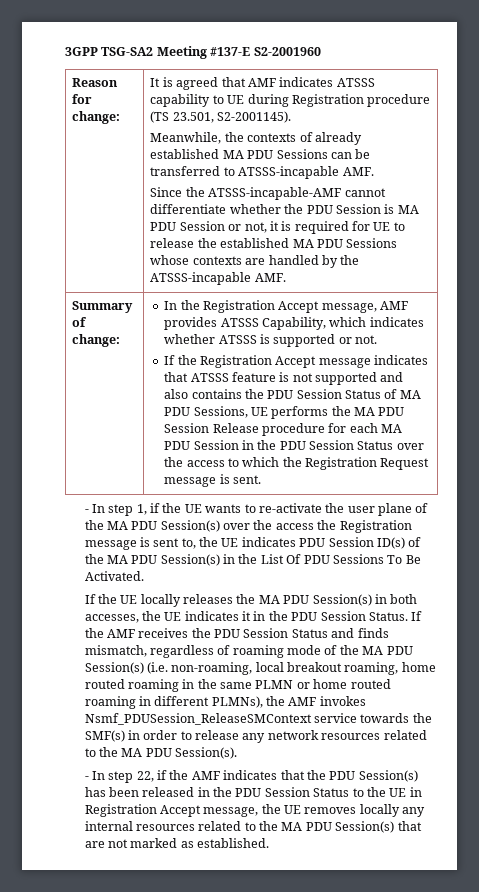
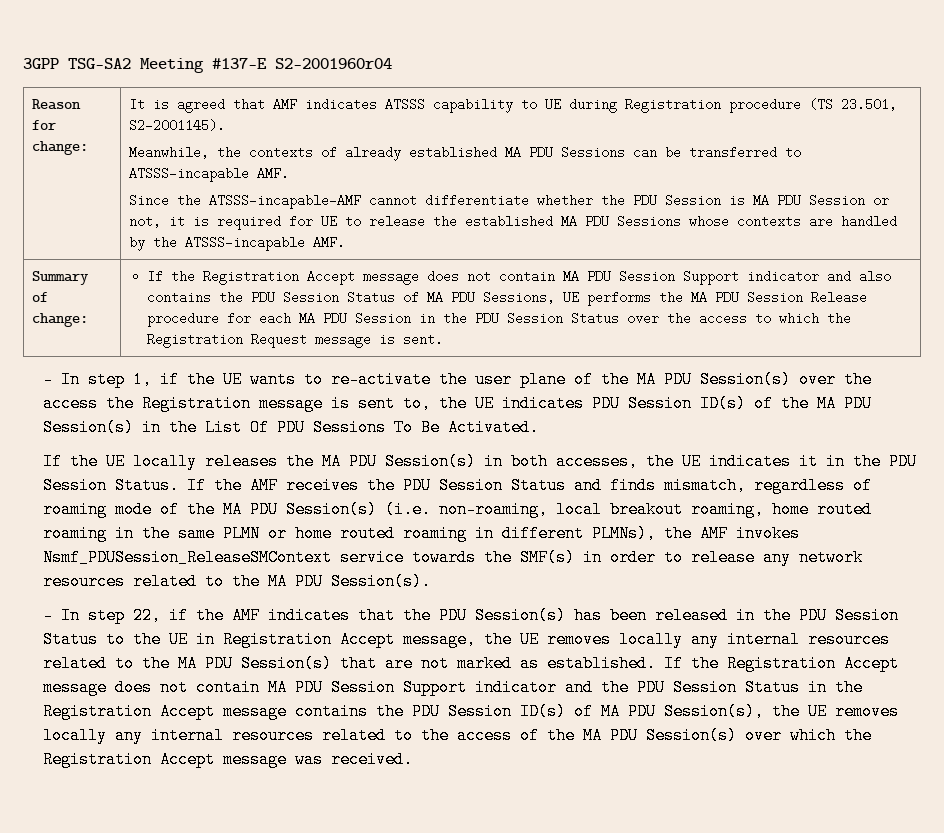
- 3GPP TSG-SA2 Meeting #137-E S2-2001960
+ 3GPP TSG-SA2 Meeting #137-E S2-2001960r04
- In the Registration Accept message, AMF provides ATSSS Capability, which indicates whether ATSSS is supported or not.
- If the Registration Accept message indicates that ATSSS feature is not supported and also contains the PDU Session Status of MA PDU Sessions, UE performs the MA PDU Session Release procedure for each MA PDU Session in the PDU Session Status over the access to which the Registration Request message is sent.
+ If the Registration Accept message does not contain MA PDU Session Support indicator and also contains the PDU Session Status of MA PDU Sessions, UE performs the MA PDU Session Release procedure for each MA PDU Session in the PDU Session Status over the access to which the Registration Request message is sent.
+ If the Registration Accept message does not contain MA PDU Session Support indicator and the PDU Session Status in the Registration Accept message contains the PDU Session ID(s) of MA PDU Session(s), the UE removes locally any internal resources related to the access of the MA PDU Session(s) over which the Registration Accept message was received.

